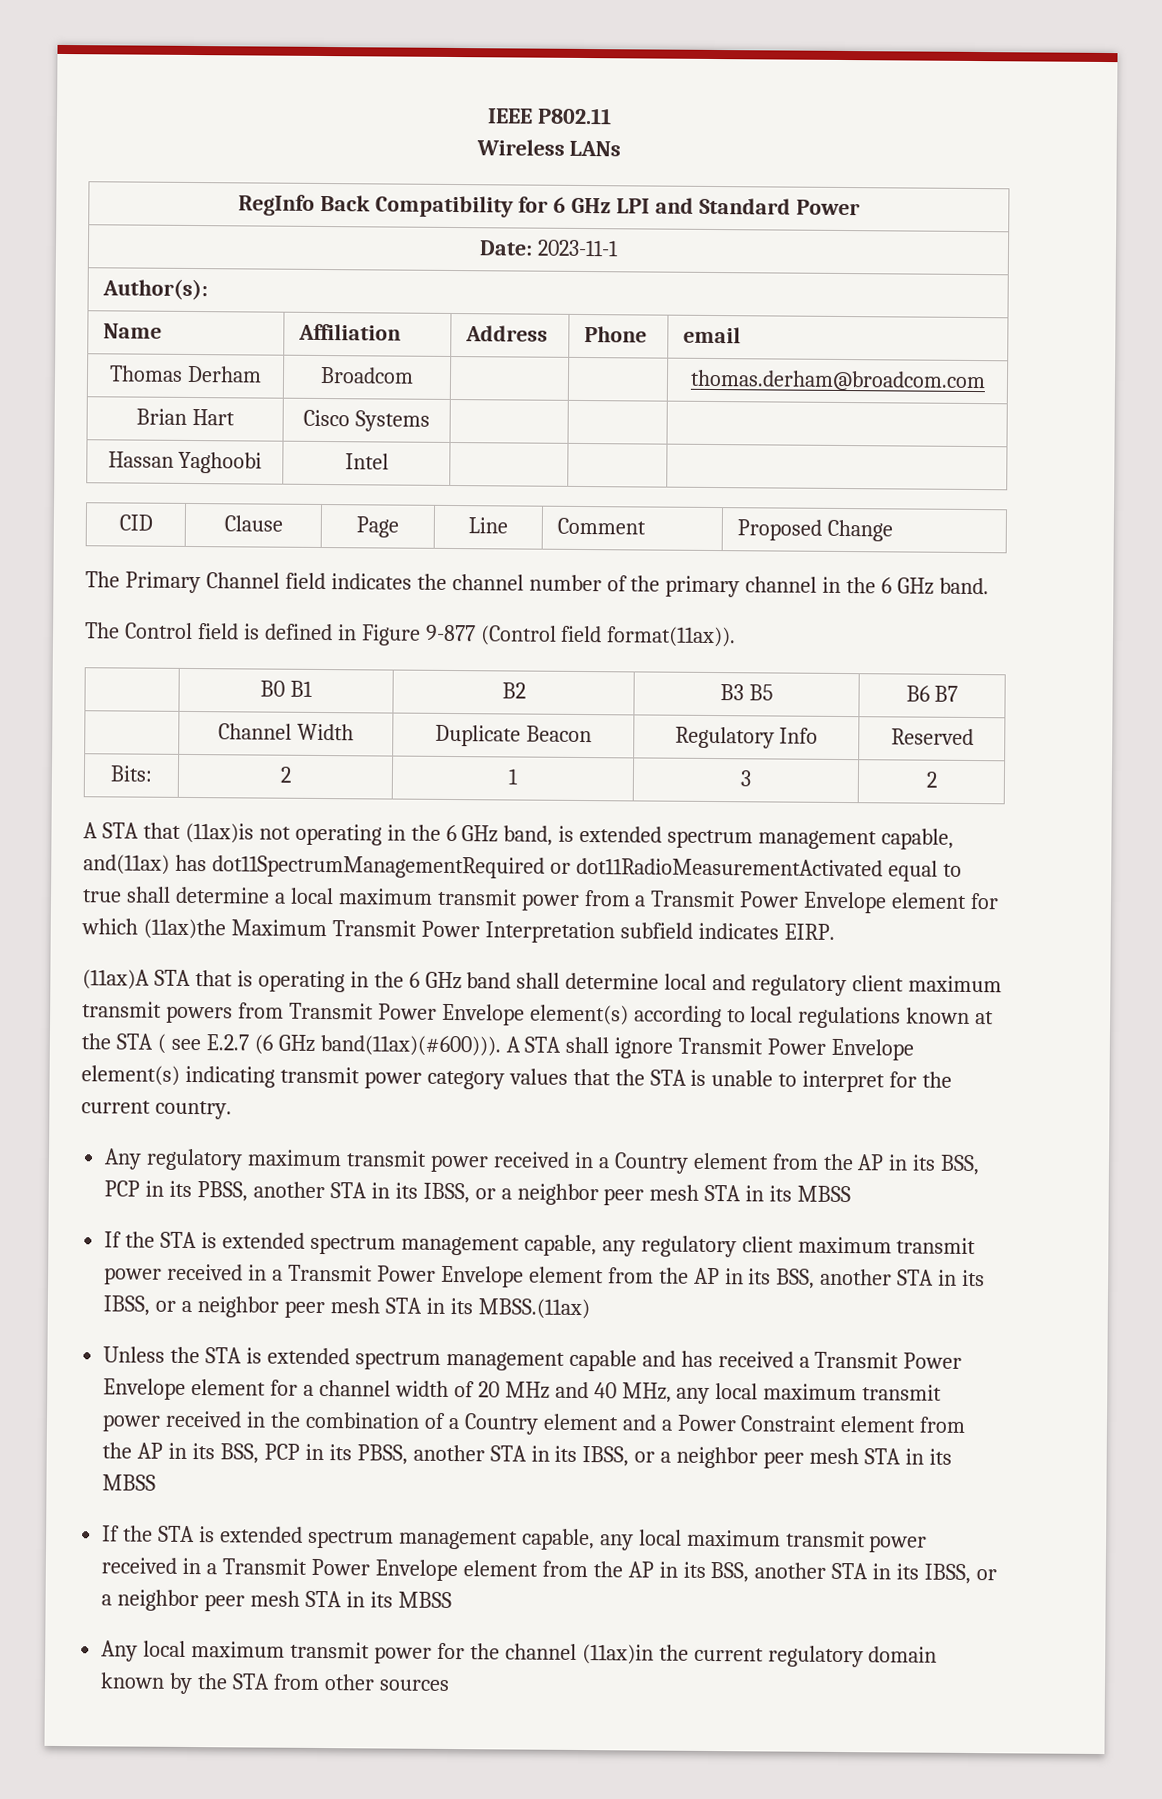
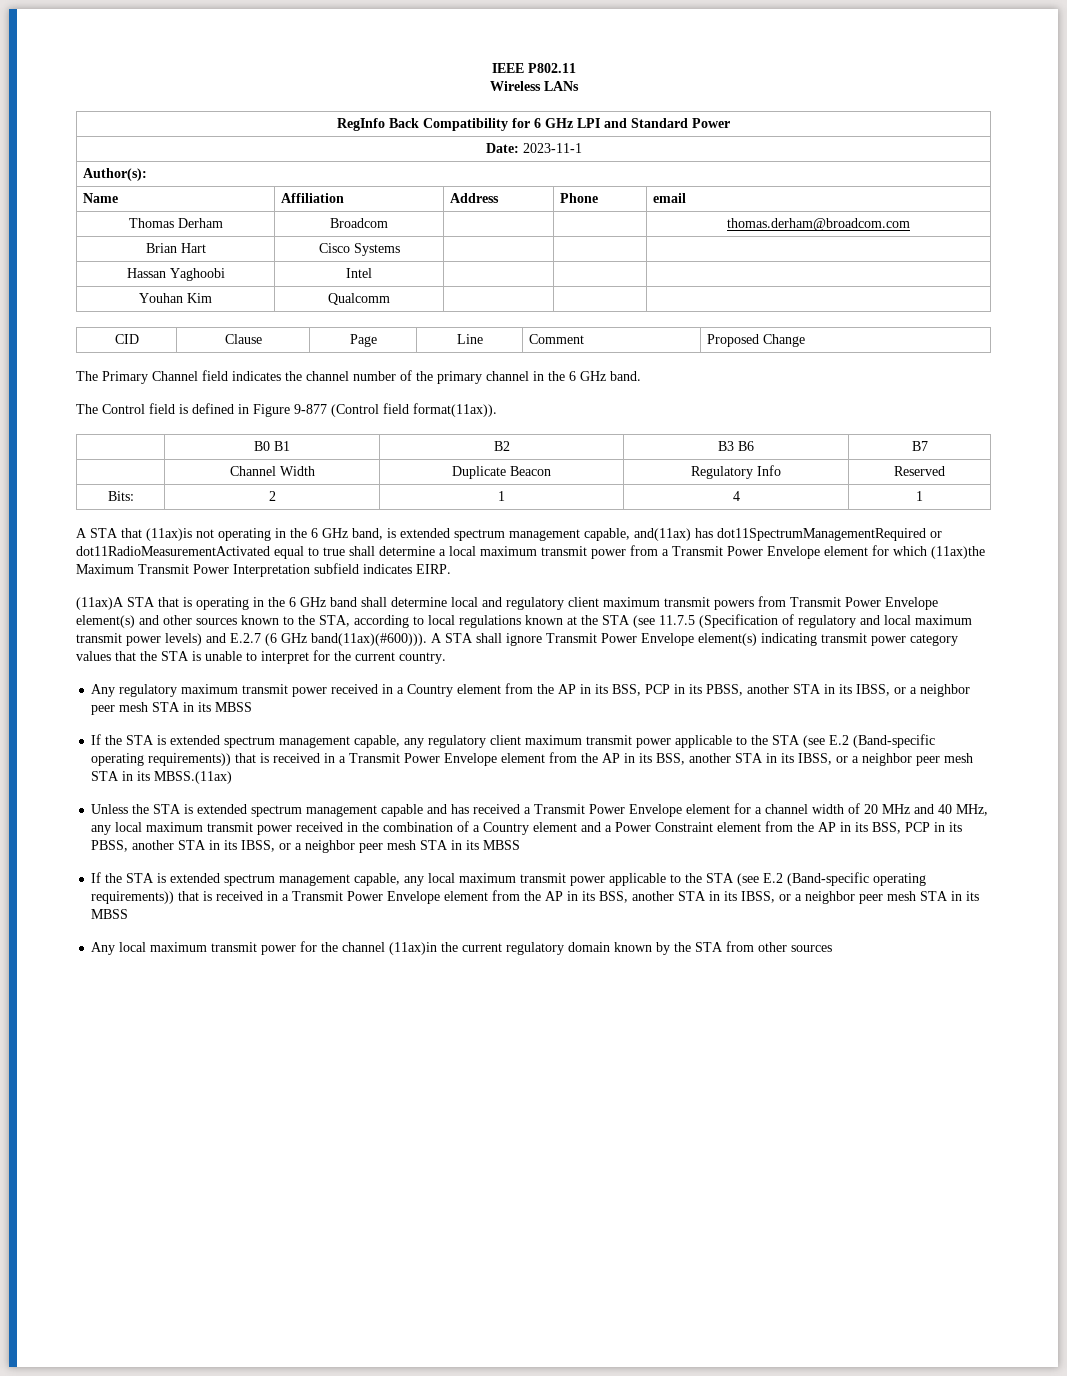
+ Youhan Kim | Qualcomm | | |
- | B0 B1 | B2 | B3 B5 | B6 B7
+ | B0 B1 | B2 | B3 B6 | B7
- Bits: | 2 | 1 | 3 | 2
+ Bits: | 2 | 1 | 4 | 1
- (11ax)A STA that is operating in the 6 GHz band shall determine local and regulatory client maximum transmit powers from Transmit Power Envelope element(s) according to local regulations known at the STA ( see E.2.7 (6 GHz band(11ax)(#600))).
+ (11ax)A STA that is operating in the 6 GHz band shall determine local and regulatory client maximum transmit powers from Transmit Power Envelope element(s) and other sources known to the STA, according to local regulations known at the STA (see 11.7.5 (Specification of regulatory and local maximum transmit power levels) and E.2.7 (6 GHz band(11ax)(#600))).
- If the STA is extended spectrum management capable, any regulatory client maximum transmit power received in a Transmit Power Envelope element from the AP in its BSS, another STA in its IBSS, or a neighbor peer mesh STA in its MBSS.(11ax)
+ If the STA is extended spectrum management capable, any regulatory client maximum transmit power applicable to the STA (see E.2 (Band-specific operating requirements)) that is received in a Transmit Power Envelope element from the AP in its BSS, another STA in its IBSS, or a neighbor peer mesh STA in its MBSS.(11ax)
- If the STA is extended spectrum management capable, any local maximum transmit power received in a Transmit Power Envelope element from the AP in its BSS, another STA in its IBSS, or a neighbor peer mesh STA in its MBSS
+ If the STA is extended spectrum management capable, any local maximum transmit power applicable to the STA (see E.2 (Band-specific operating requirements)) that is received in a Transmit Power Envelope element from the AP in its BSS, another STA in its IBSS, or a neighbor peer mesh STA in its MBSS

